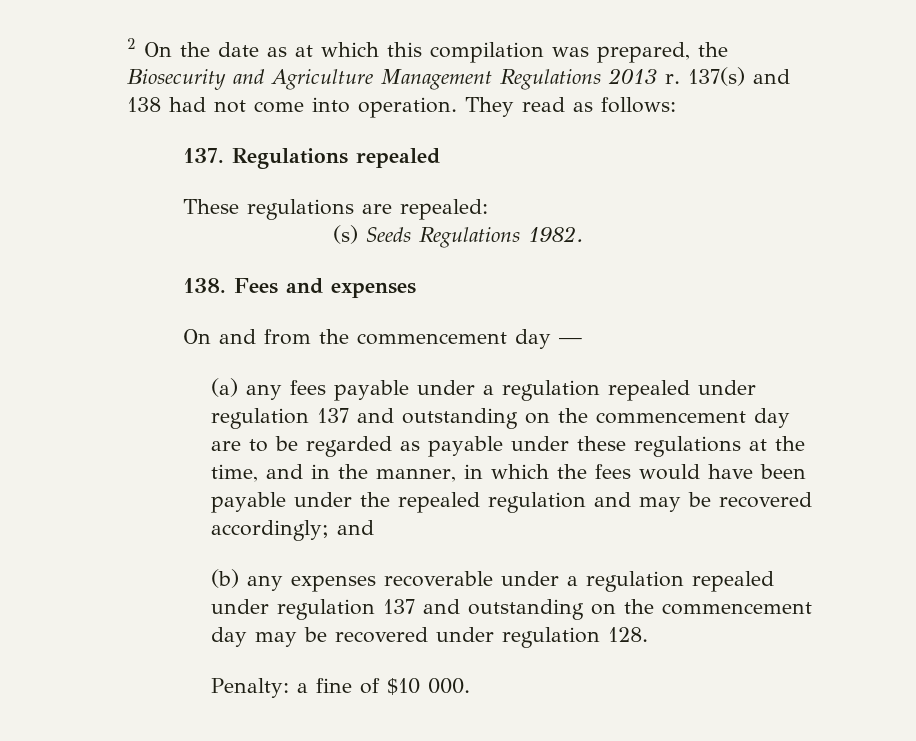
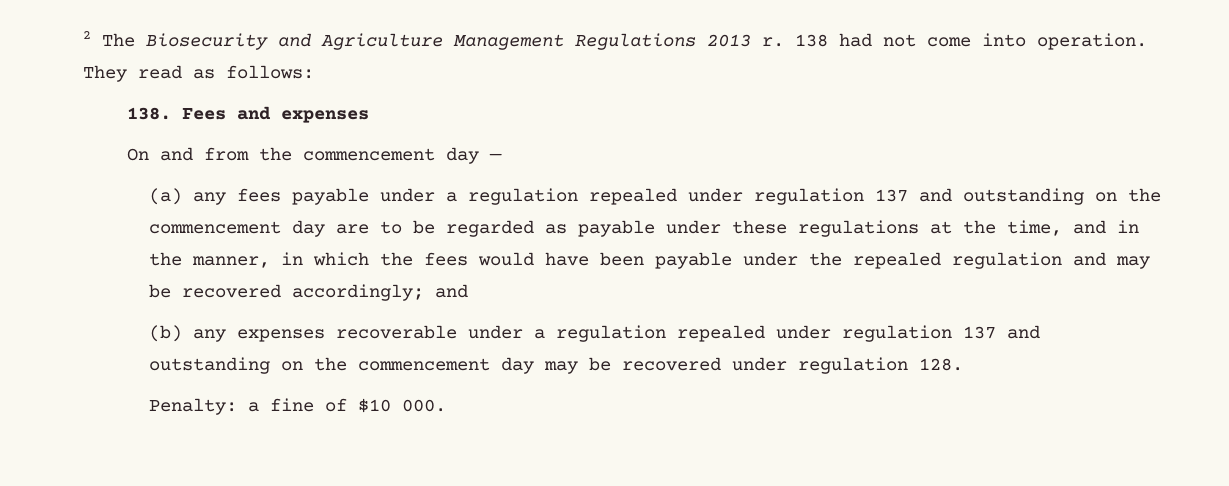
- 2 On the date as at which this compilation was prepared, the Biosecurity and Agriculture Management Regulations 2013 r.
+ 2 The Biosecurity and Agriculture Management Regulations 2013 r.
- 137(s) and 138 had not come into operation.
+ 138 had not come into operation.
- 137. Regulations repealed
- These regulations are repealed:
- (s) Seeds Regulations 1982.

